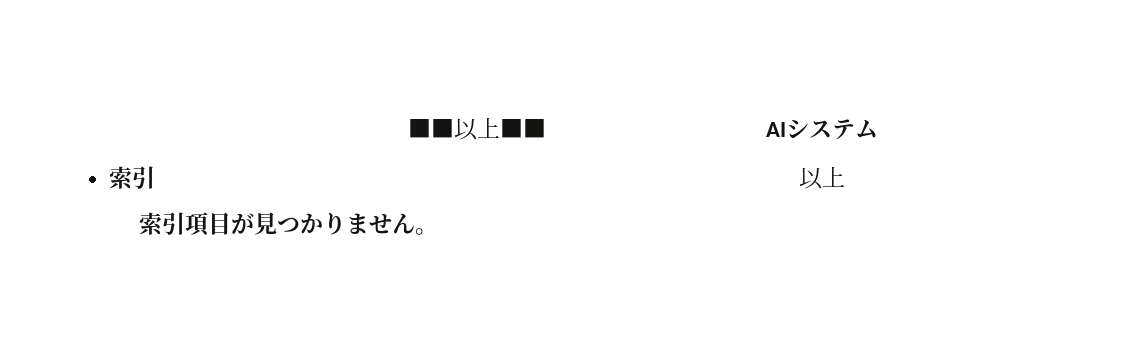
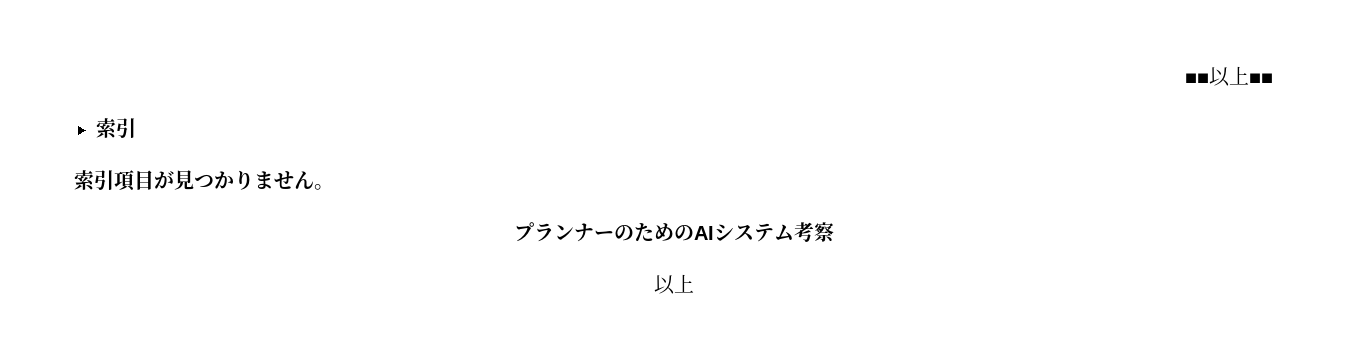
- AIシステム
+ プランナーのためのAIシステム考察

